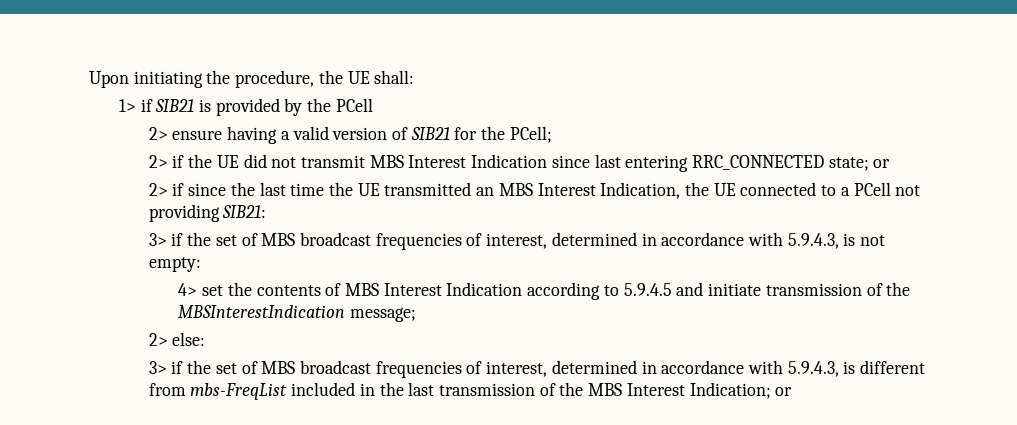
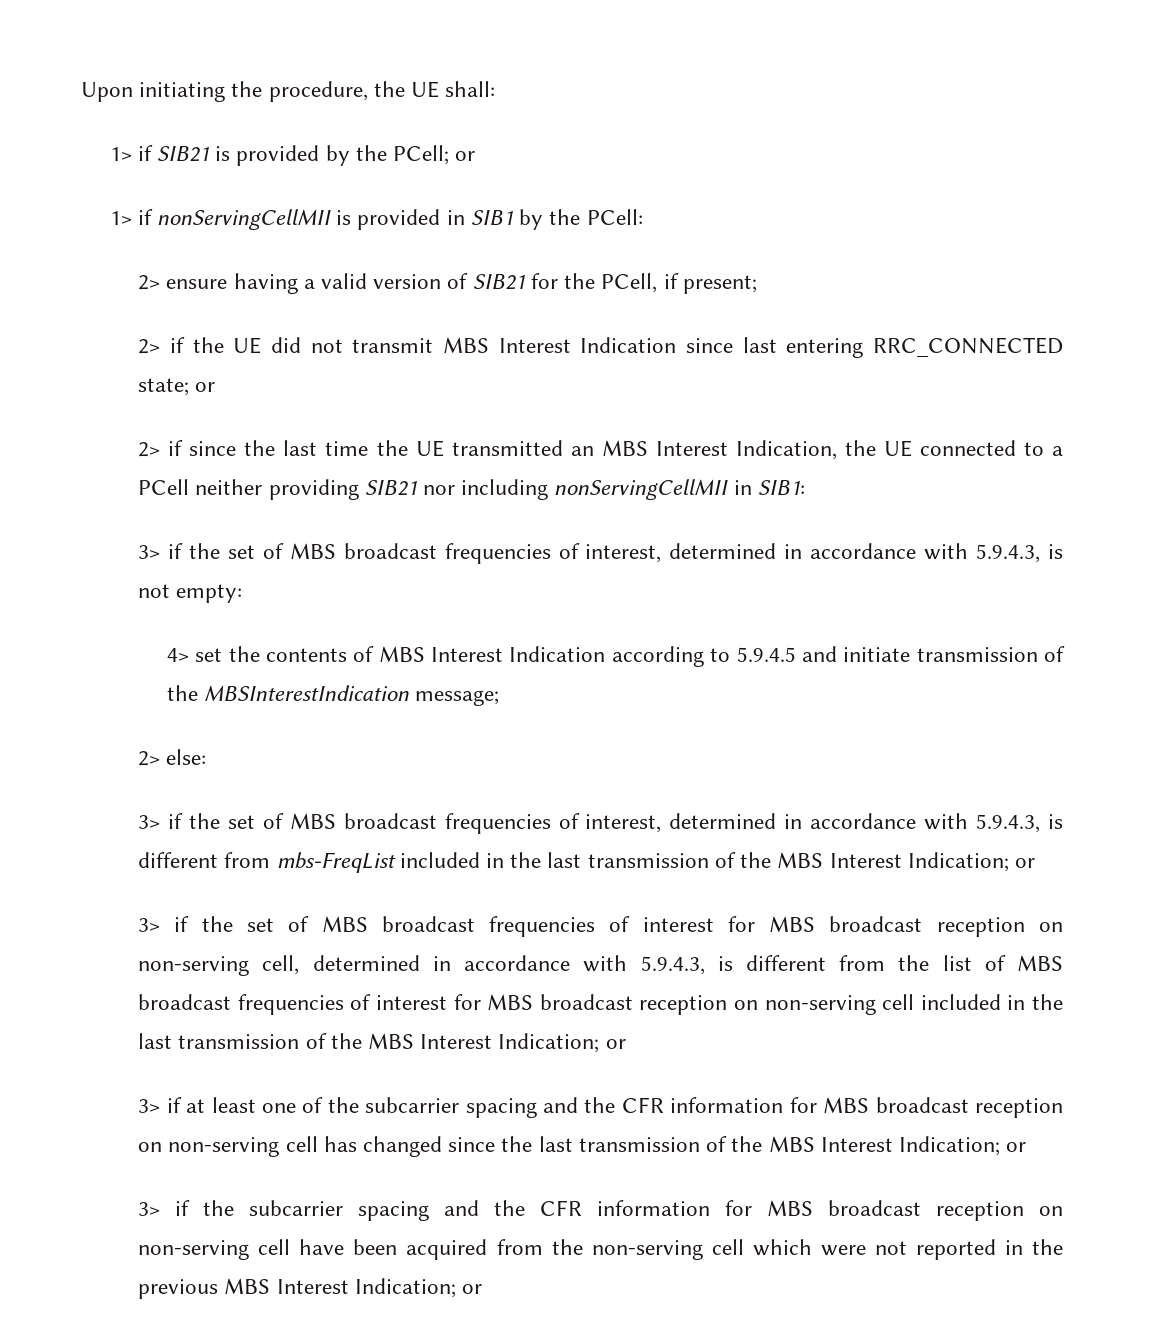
- 1> if SIB21 is provided by the PCell
+ 1> if SIB21 is provided by the PCell; or
+ 1> if nonServingCellMII is provided in SIB1 by the PCell:
- 2> ensure having a valid version of SIB21 for the PCell;
+ 2> ensure having a valid version of SIB21 for the PCell, if present;
- 2> if since the last time the UE transmitted an MBS Interest Indication, the UE connected to a PCell not providing SIB21:
+ 2> if since the last time the UE transmitted an MBS Interest Indication, the UE connected to a PCell neither providing SIB21 nor including nonServingCellMII in SIB1:
+ 3> if the set of MBS broadcast frequencies of interest for MBS broadcast reception on non-serving cell, determined in accordance with 5.9.4.3, is different from the list of MBS broadcast frequencies of interest for MBS broadcast reception on non-serving cell included in the last transmission of the MBS Interest Indication; or
+ 3> if at least one of the subcarrier spacing and the CFR information for MBS broadcast reception on non-serving cell has changed since the last transmission of the MBS Interest Indication; or
+ 3> if the subcarrier spacing and the CFR information for MBS broadcast reception on non-serving cell have been acquired from the non-serving cell which were not reported in the previous MBS Interest Indication; or

